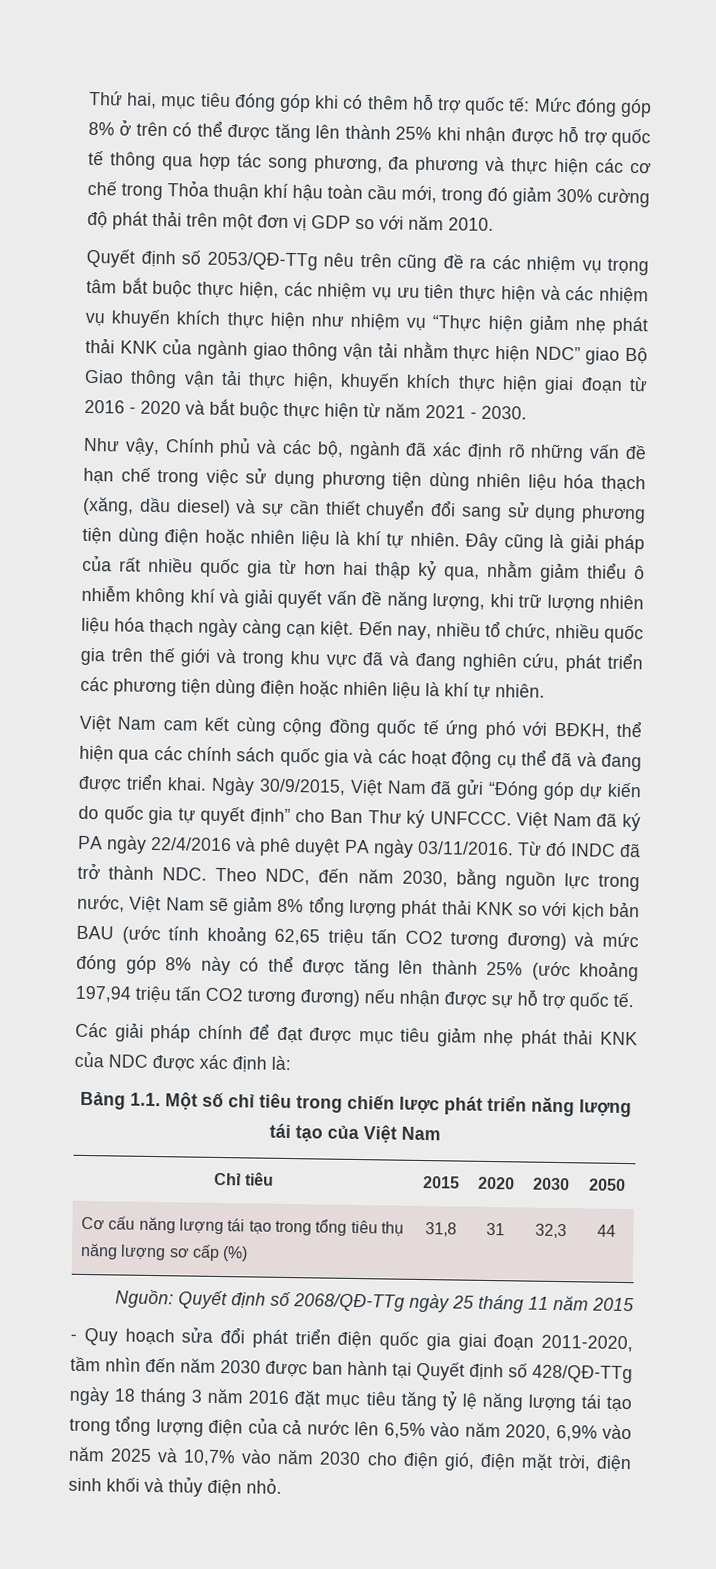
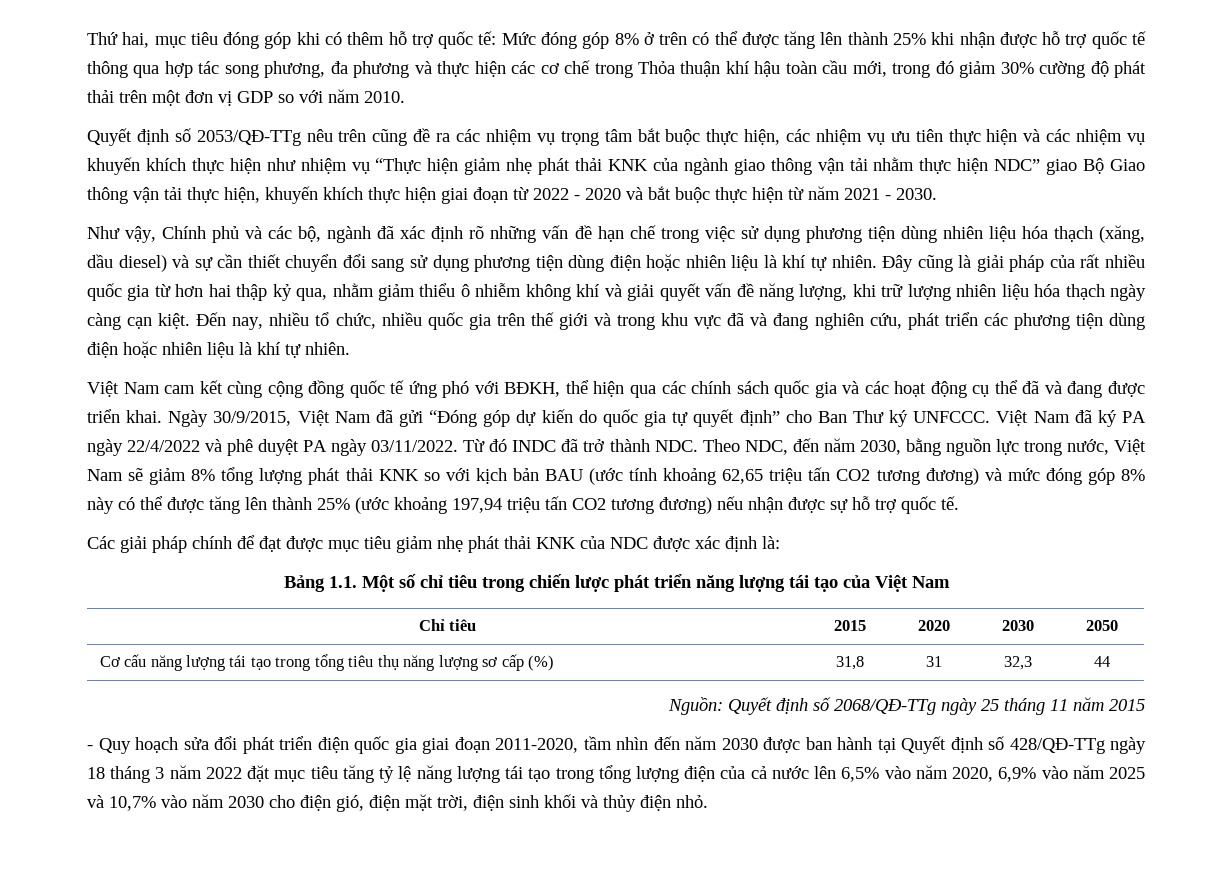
- Quyết định số 2053/QĐ-TTg nêu trên cũng đề ra các nhiệm vụ trọng tâm bắt buộc thực hiện, các nhiệm vụ ưu tiên thực hiện và các nhiệm vụ khuyến khích thực hiện như nhiệm vụ “Thực hiện giảm nhẹ phát thải KNK của ngành giao thông vận tải nhằm thực hiện NDC” giao Bộ Giao thông vận tải thực hiện, khuyến khích thực hiện giai đoạn từ 2016 - 2020 và bắt buộc thực hiện từ năm 2021 - 2030.
+ Quyết định số 2053/QĐ-TTg nêu trên cũng đề ra các nhiệm vụ trọng tâm bắt buộc thực hiện, các nhiệm vụ ưu tiên thực hiện và các nhiệm vụ khuyến khích thực hiện như nhiệm vụ “Thực hiện giảm nhẹ phát thải KNK của ngành giao thông vận tải nhằm thực hiện NDC” giao Bộ Giao thông vận tải thực hiện, khuyến khích thực hiện giai đoạn từ 2022 - 2020 và bắt buộc thực hiện từ năm 2021 - 2030.
- Việt Nam đã ký PA ngày 22/4/2016 và phê duyệt PA ngày 03/11/2016.
+ Việt Nam đã ký PA ngày 22/4/2022 và phê duyệt PA ngày 03/11/2022.
- - Quy hoạch sửa đổi phát triển điện quốc gia giai đoạn 2011-2020, tầm nhìn đến năm 2030 được ban hành tại Quyết định số 428/QĐ-TTg ngày 18 tháng 3 năm 2016 đặt mục tiêu tăng tỷ lệ năng lượng tái tạo trong tổng lượng điện của cả nước lên 6,5% vào năm 2020, 6,9% vào năm 2025 và 10,7% vào năm 2030 cho điện gió, điện mặt trời, điện sinh khối và thủy điện nhỏ.
+ - Quy hoạch sửa đổi phát triển điện quốc gia giai đoạn 2011-2020, tầm nhìn đến năm 2030 được ban hành tại Quyết định số 428/QĐ-TTg ngày 18 tháng 3 năm 2022 đặt mục tiêu tăng tỷ lệ năng lượng tái tạo trong tổng lượng điện của cả nước lên 6,5% vào năm 2020, 6,9% vào năm 2025 và 10,7% vào năm 2030 cho điện gió, điện mặt trời, điện sinh khối và thủy điện nhỏ.

